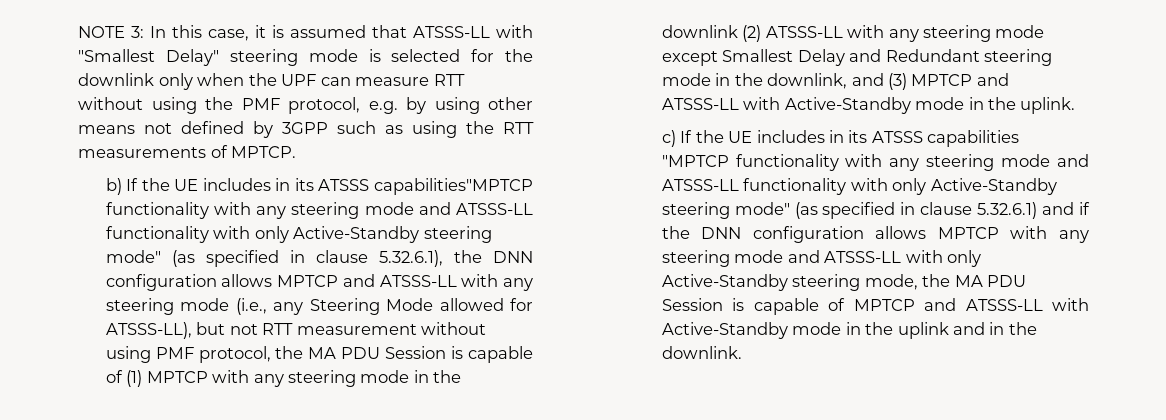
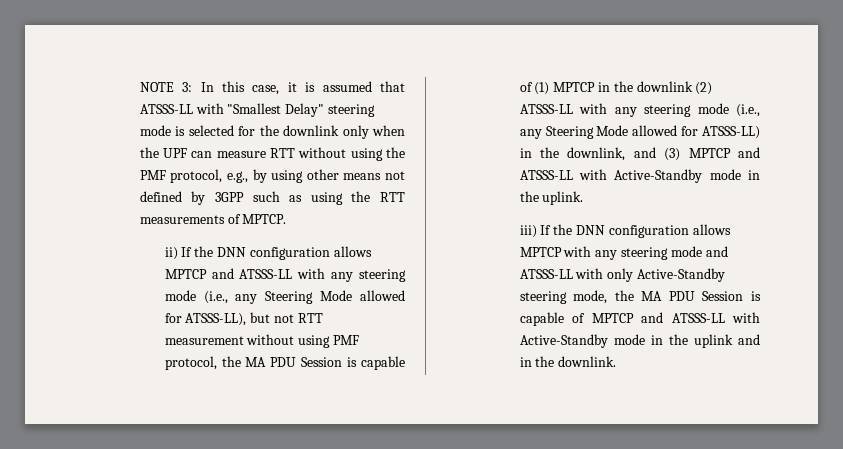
- NOTE 3: In this case, it is assumed that ATSSS-LL with "Smallest Delay" steering mode is selected for the downlink only when the UPF can measure RTT without using the PMF protocol, e.g. by using other means not defined by 3GPP such as using the RTT measurements of MPTCP.
+ NOTE 3: In this case, it is assumed that ATSSS-LL with "Smallest Delay" steering mode is selected for the downlink only when the UPF can measure RTT without using the PMF protocol, e.g., by using other means not defined by 3GPP such as using the RTT measurements of MPTCP.
- b) If the UE includes in its ATSSS capabilities"MPTCP functionality with any steering mode and ATSSS-LL functionality with only Active-Standby steering mode" (as specified in clause 5.32.6.1), the DNN configuration allows MPTCP and ATSSS-LL with any steering mode (i.e., any Steering Mode allowed for ATSSS-LL), but not RTT measurement without using PMF protocol, the MA PDU Session is capable of (1) MPTCP with any steering mode in the downlink (2) ATSSS-LL with any steering mode except Smallest Delay and Redundant steering mode in the downlink, and (3) MPTCP and ATSSS-LL with Active-Standby mode in the uplink.
+ ii) If the DNN configuration allows MPTCP and ATSSS-LL with any steering mode (i.e., any Steering Mode allowed for ATSSS-LL), but not RTT measurement without using PMF protocol, the MA PDU Session is capable of (1) MPTCP in the downlink (2) ATSSS-LL with any steering mode (i.e., any Steering Mode allowed for ATSSS-LL) in the downlink, and (3) MPTCP and ATSSS-LL with Active-Standby mode in the uplink.
- c) If the UE includes in its ATSSS capabilities "MPTCP functionality with any steering mode and ATSSS-LL functionality with only Active-Standby steering mode" (as specified in clause 5.32.6.1) and if the DNN configuration allows MPTCP with any steering mode and ATSSS-LL with only Active-Standby steering mode, the MA PDU Session is capable of MPTCP and ATSSS-LL with Active-Standby mode in the uplink and in the downlink.
+ iii) If the DNN configuration allows MPTCP with any steering mode and ATSSS-LL with only Active-Standby steering mode, the MA PDU Session is capable of MPTCP and ATSSS-LL with Active-Standby mode in the uplink and in the downlink.

